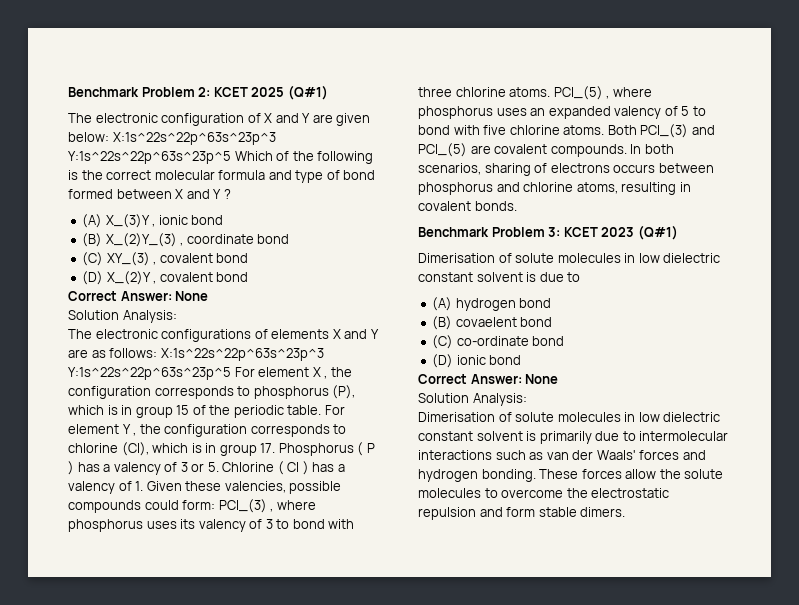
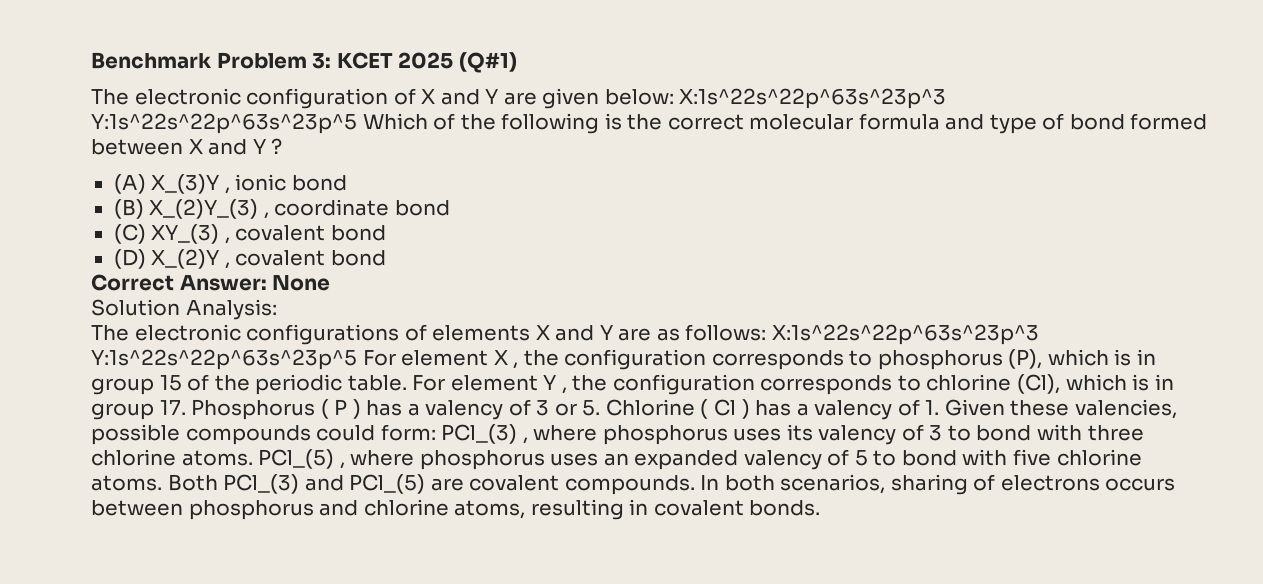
- Benchmark Problem 2: KCET 2025 (Q#1)
+ Benchmark Problem 3: KCET 2025 (Q#1)
- Benchmark Problem 3: KCET 2023 (Q#1)
- Dimerisation of solute molecules in low dielectric constant solvent is due to
- (A) hydrogen bond
- (B) covaelent bond
- (C) co-ordinate bond
- (D) ionic bond
- Correct Answer: None
- Solution Analysis:
- Dimerisation of solute molecules in low dielectric constant solvent is primarily due to intermolecular interactions such as van der Waals' forces and hydrogen bonding. These forces allow the solute molecules to overcome the electrostatic repulsion and form stable dimers.

